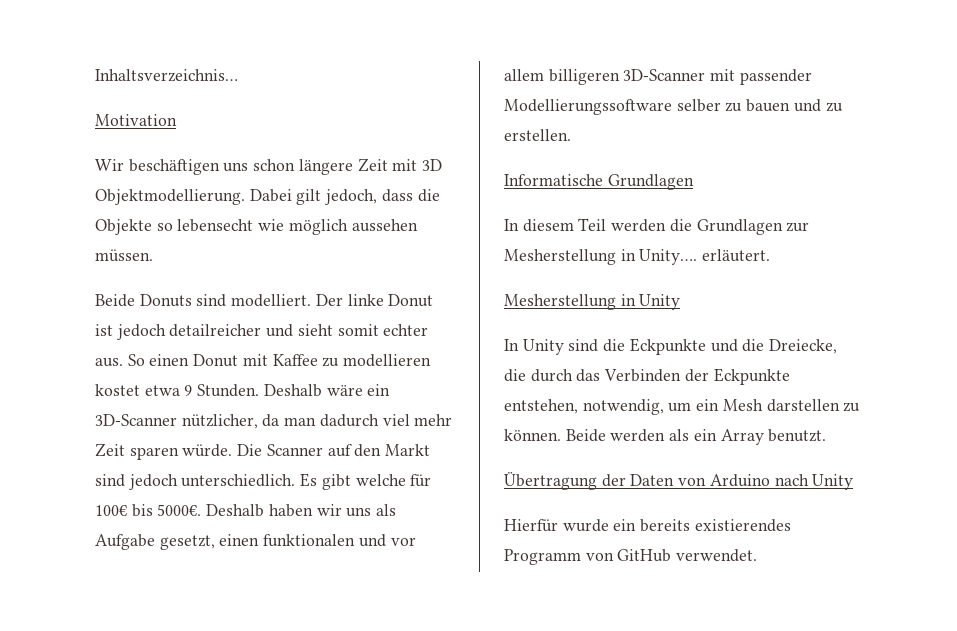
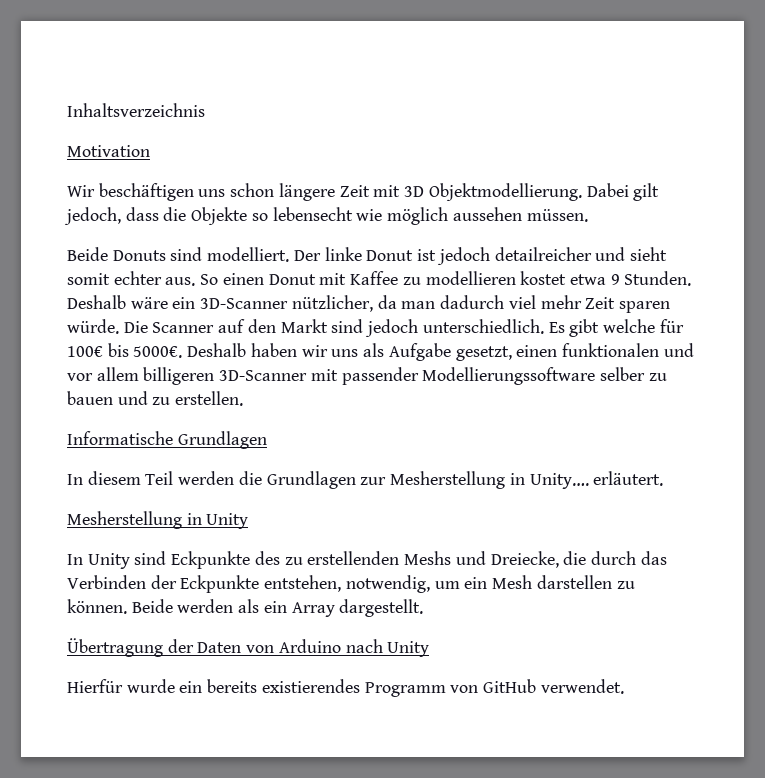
- Inhaltsverzeichnis…
+ Inhaltsverzeichnis
- In Unity sind die Eckpunkte und die Dreiecke, die durch das Verbinden der Eckpunkte entstehen, notwendig, um ein Mesh darstellen zu können.
+ In Unity sind Eckpunkte des zu erstellenden Meshs und Dreiecke, die durch das Verbinden der Eckpunkte entstehen, notwendig, um ein Mesh darstellen zu können.
- Beide werden als ein Array benutzt.
+ Beide werden als ein Array dargestellt.

